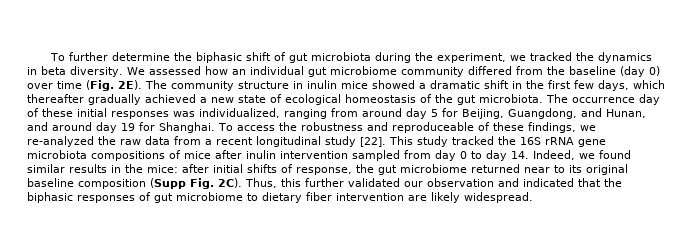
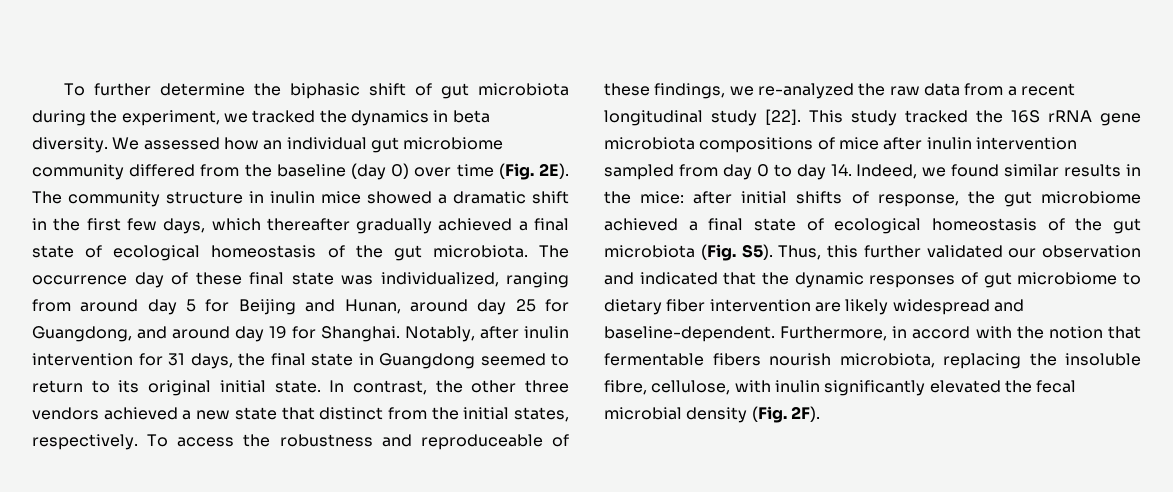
- The community structure in inulin mice showed a dramatic shift in the first few days, which thereafter gradually achieved a new state of ecological homeostasis of the gut microbiota.
+ The community structure in inulin mice showed a dramatic shift in the first few days, which thereafter gradually achieved a final state of ecological homeostasis of the gut microbiota.
- The occurrence day of these initial responses was individualized, ranging from around day 5 for Beijing, Guangdong, and Hunan, and around day 19 for Shanghai.
+ The occurrence day of these final state was individualized, ranging from around day 5 for Beijing and Hunan, around day 25 for Guangdong, and around day 19 for Shanghai.
+ Notably, after inulin intervention for 31 days, the final state in Guangdong seemed to return to its original initial state. In contrast, the other three vendors achieved a new state that distinct from the initial states, respectively.
- This study tracked the 16S rRNA gene microbiota compositions of mice after inulin intervention sampled from day 0 to day 14. Indeed, we found similar results in the mice: after initial shifts of response, the gut microbiome returned near to its original baseline composition (Supp Fig. 2C). Thus, this further validated our observation and indicated that the biphasic responses of gut microbiome to dietary fiber intervention are likely widespread.
+ This study tracked the 16S rRNA gene microbiota compositions of mice after inulin intervention sampled from day 0 to day 14. Indeed, we found similar results in the mice: after initial shifts of response, the gut microbiome achieved a final state of ecological homeostasis of the gut microbiota (Fig. S5). Thus, this further validated our observation and indicated that the dynamic responses of gut microbiome to dietary fiber intervention are likely widespread and baseline-dependent. Furthermore, in accord with the notion that fermentable fibers nourish microbiota, replacing the insoluble fibre, cellulose, with inulin significantly elevated the fecal microbial density (Fig. 2F).

